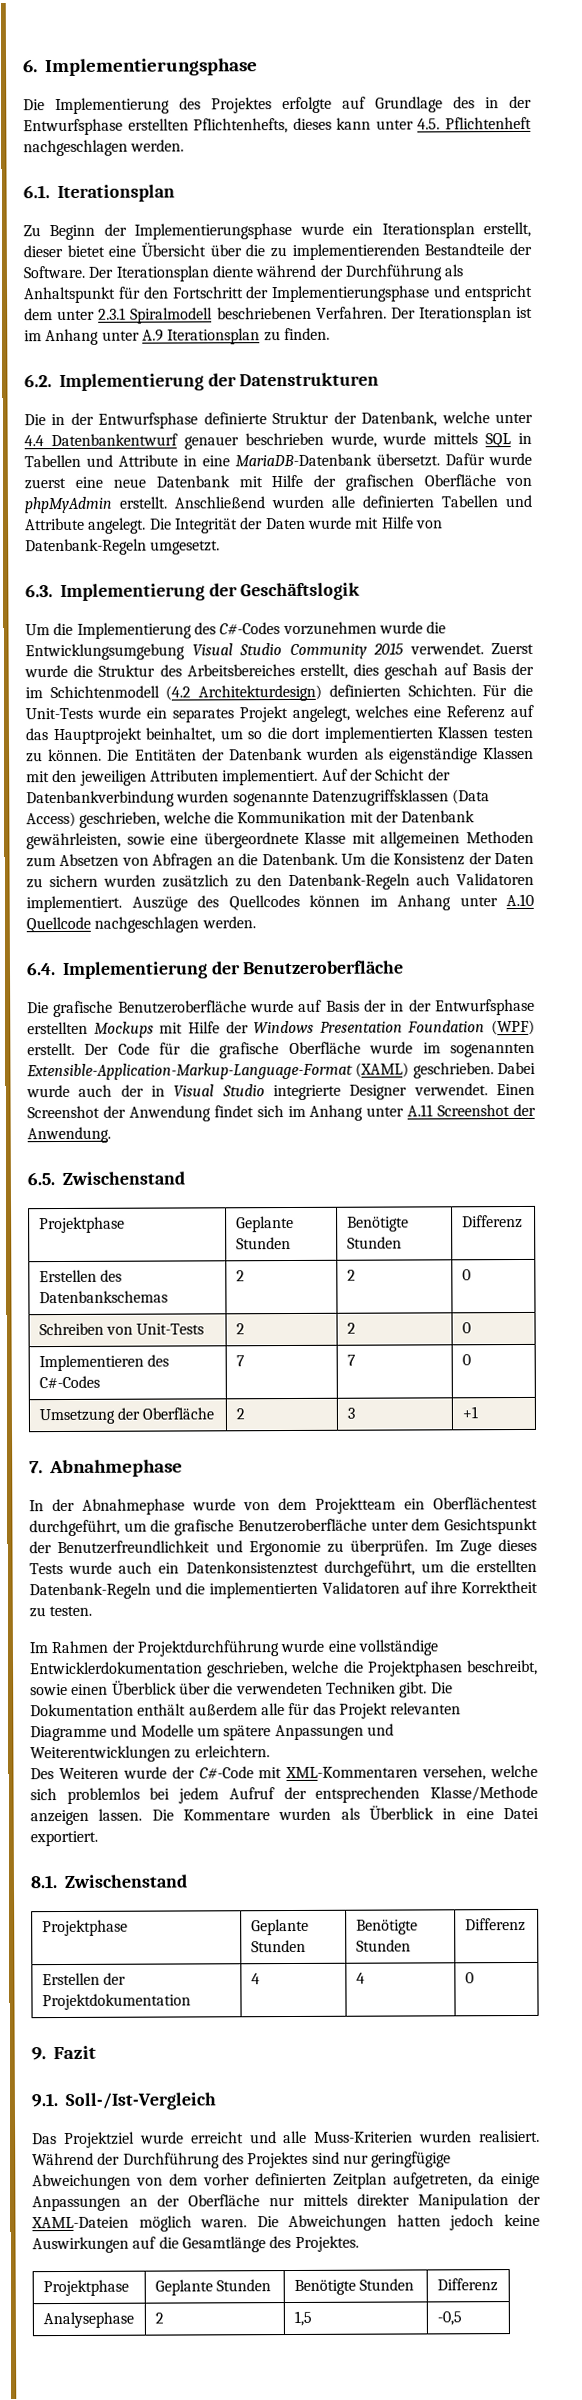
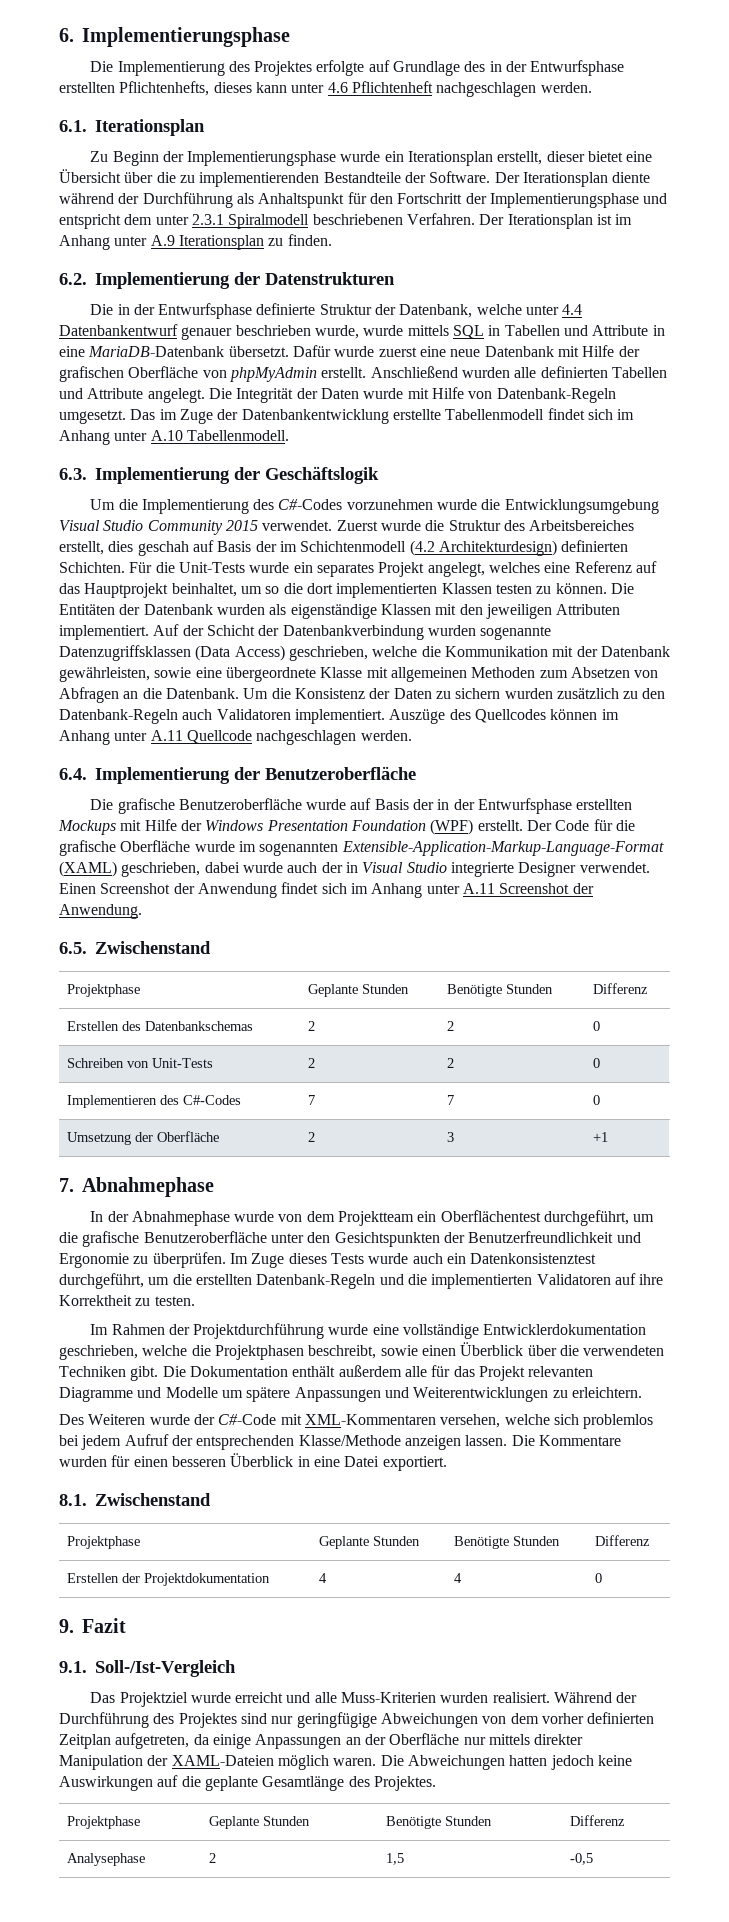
- Die Implementierung des Projektes erfolgte auf Grundlage des in der Entwurfsphase erstellten Pflichtenhefts, dieses kann unter 4.5. Pflichtenheft nachgeschlagen werden.
+ Die Implementierung des Projektes erfolgte auf Grundlage des in der Entwurfsphase erstellten Pflichtenhefts, dieses kann unter 4.6 Pflichtenheft nachgeschlagen werden.
+ Das im Zuge der Datenbankentwicklung erstellte Tabellenmodell findet sich im Anhang unter A.10 Tabellenmodell.
- Auszüge des Quellcodes können im Anhang unter A.10 Quellcode nachgeschlagen werden.
+ Auszüge des Quellcodes können im Anhang unter A.11 Quellcode nachgeschlagen werden.
- Der Code für die grafische Oberfläche wurde im sogenannten Extensible-Application-Markup-Language-Format (XAML) geschrieben. Dabei wurde auch der in Visual Studio integrierte Designer verwendet.
+ Der Code für die grafische Oberfläche wurde im sogenannten Extensible-Application-Markup-Language-Format (XAML) geschrieben, dabei wurde auch der in Visual Studio integrierte Designer verwendet.
- In der Abnahmephase wurde von dem Projektteam ein Oberflächentest durchgeführt, um die grafische Benutzeroberfläche unter dem Gesichtspunkt der Benutzerfreundlichkeit und Ergonomie zu überprüfen.
+ In der Abnahmephase wurde von dem Projektteam ein Oberflächentest durchgeführt, um die grafische Benutzeroberfläche unter den Gesichtspunkten der Benutzerfreundlichkeit und Ergonomie zu überprüfen.
- Die Kommentare wurden als Überblick in eine Datei exportiert.
+ Die Kommentare wurden für einen besseren Überblick in eine Datei exportiert.
- Die Abweichungen hatten jedoch keine Auswirkungen auf die Gesamtlänge des Projektes.
+ Die Abweichungen hatten jedoch keine Auswirkungen auf die geplante Gesamtlänge des Projektes.

